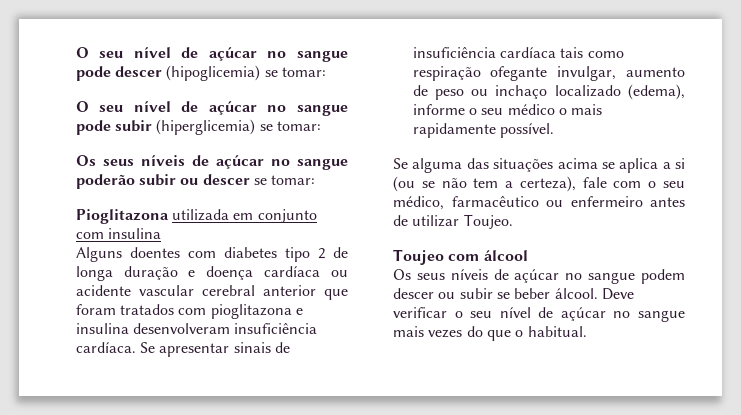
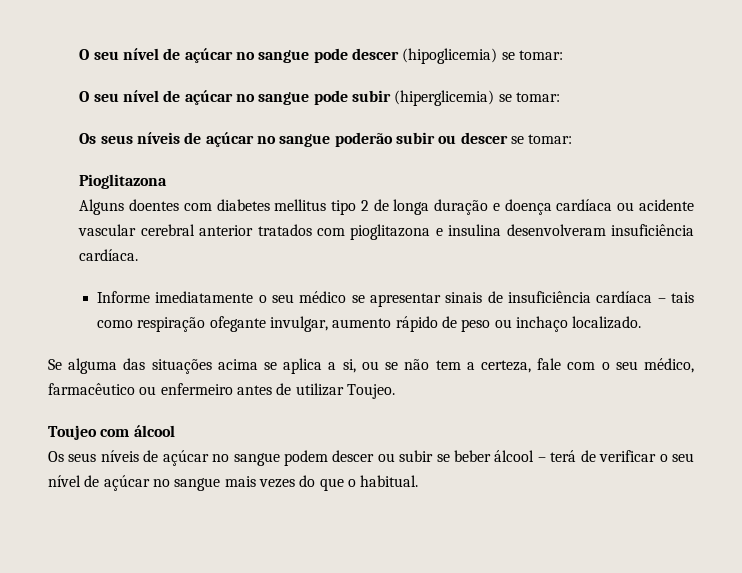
- Pioglitazona utilizada em conjunto com insulina
+ Pioglitazona
- Alguns doentes com diabetes tipo 2 de longa duração e doença cardíaca ou acidente vascular cerebral anterior que foram tratados com pioglitazona e insulina desenvolveram insuficiência cardíaca. Se apresentar sinais de insuficiência cardíaca tais como respiração ofegante invulgar, aumento de peso ou inchaço localizado (edema), informe o seu médico o mais rapidamente possível.
+ Alguns doentes com diabetes mellitus tipo 2 de longa duração e doença cardíaca ou acidente vascular cerebral anterior tratados com pioglitazona e insulina desenvolveram insuficiência cardíaca.
+ Informe imediatamente o seu médico se apresentar sinais de insuficiência cardíaca – tais como respiração ofegante invulgar, aumento rápido de peso ou inchaço localizado.
- Se alguma das situações acima se aplica a si (ou se não tem a certeza), fale com o seu médico, farmacêutico ou enfermeiro antes de utilizar Toujeo.
+ Se alguma das situações acima se aplica a si, ou se não tem a certeza, fale com o seu médico, farmacêutico ou enfermeiro antes de utilizar Toujeo.
- Os seus níveis de açúcar no sangue podem descer ou subir se beber álcool. Deve verificar o seu nível de açúcar no sangue mais vezes do que o habitual.
+ Os seus níveis de açúcar no sangue podem descer ou subir se beber álcool – terá de verificar o seu nível de açúcar no sangue mais vezes do que o habitual.

